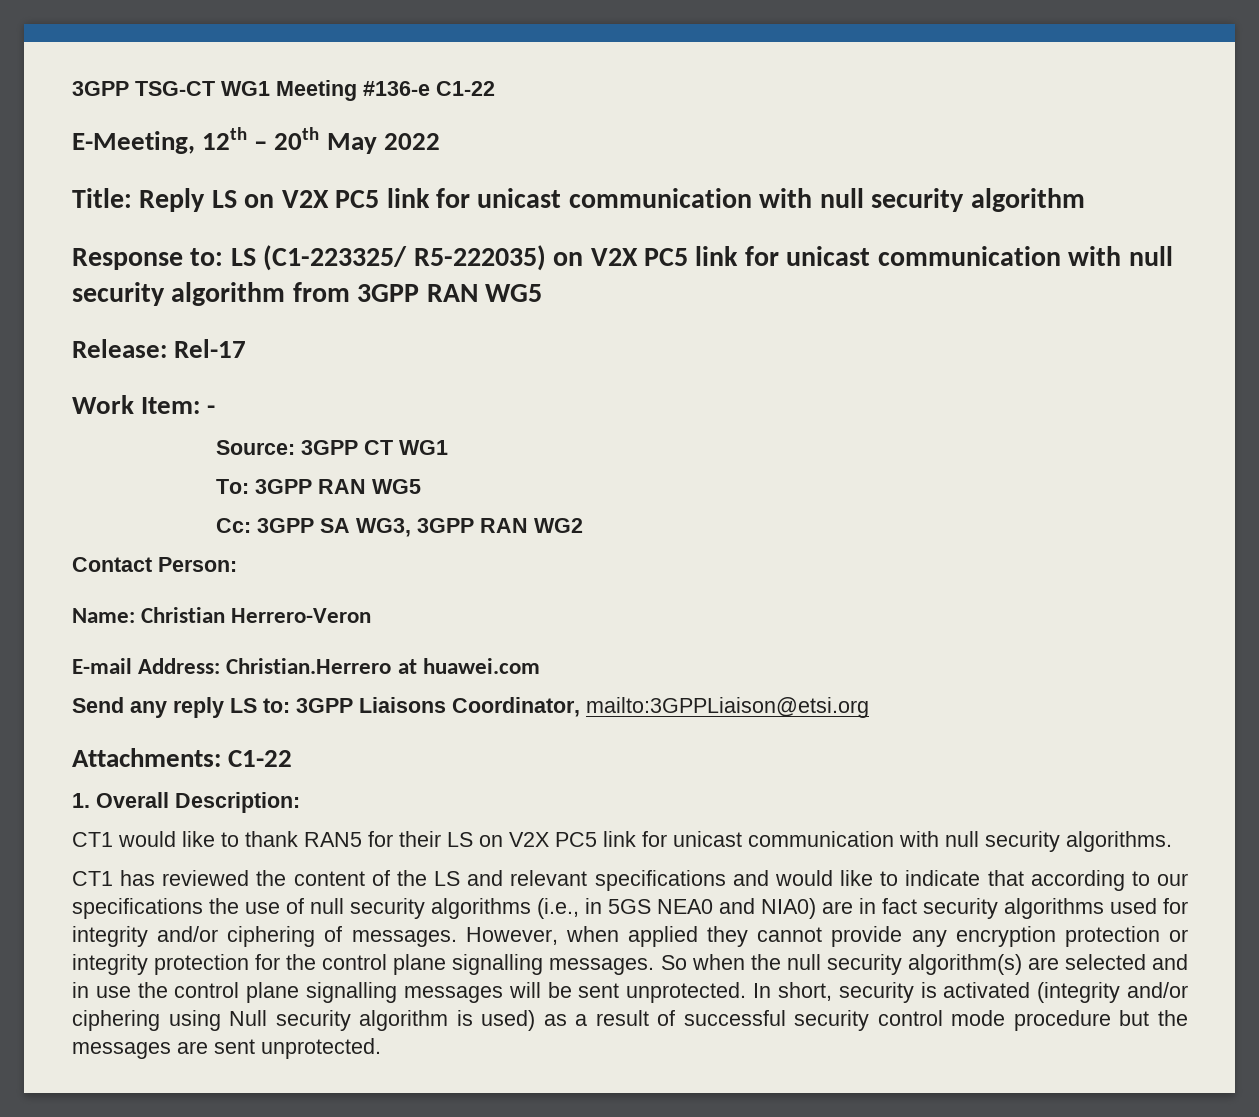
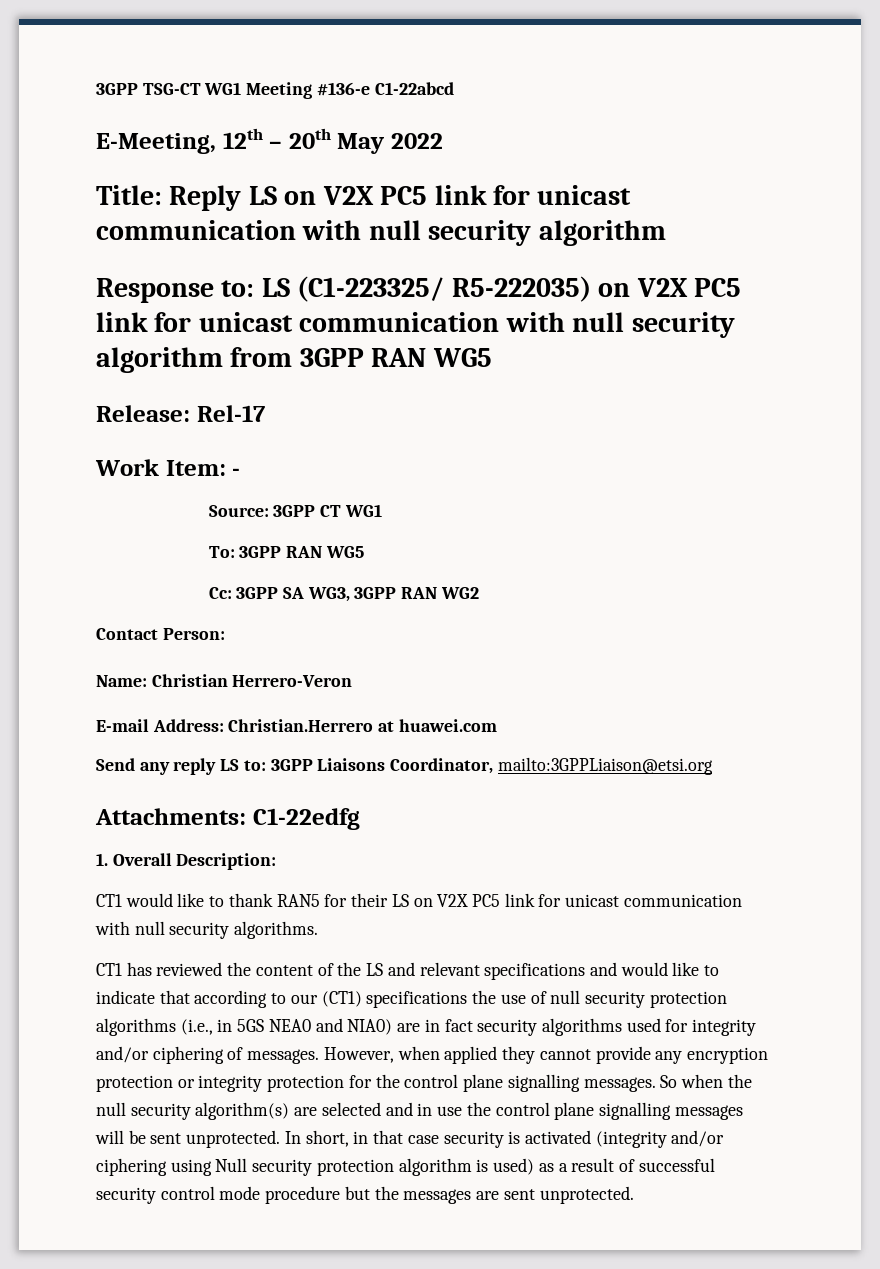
- 3GPP TSG-CT WG1 Meeting #136-e C1-22
+ 3GPP TSG-CT WG1 Meeting #136-e C1-22abcd
- Attachments: C1-22
+ Attachments: C1-22edfg
- CT1 has reviewed the content of the LS and relevant specifications and would like to indicate that according to our specifications the use of null security algorithms (i.e., in 5GS NEA0 and NIA0) are in fact security algorithms used for integrity and/or ciphering of messages.
+ CT1 has reviewed the content of the LS and relevant specifications and would like to indicate that according to our (CT1) specifications the use of null security protection algorithms (i.e., in 5GS NEA0 and NIA0) are in fact security algorithms used for integrity and/or ciphering of messages.
- In short, security is activated (integrity and/or ciphering using Null security algorithm is used) as a result of successful security control mode procedure but the messages are sent unprotected.
+ In short, in that case security is activated (integrity and/or ciphering using Null security protection algorithm is used) as a result of successful security control mode procedure but the messages are sent unprotected.

